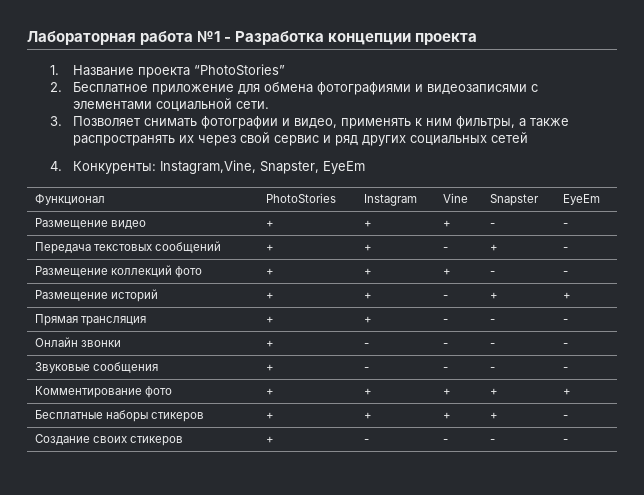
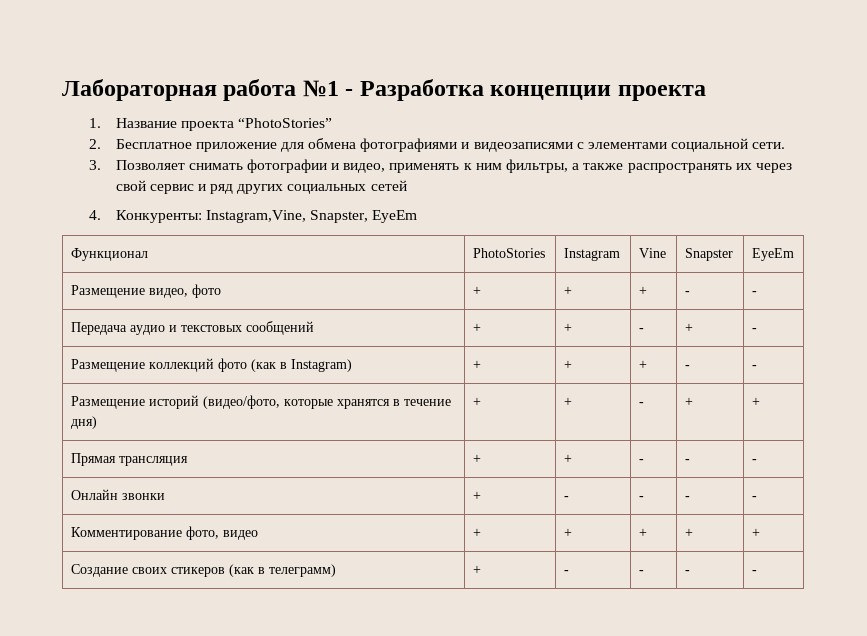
- Размещение видео | + | + | + | - | -
+ Размещение видео, фото | + | + | + | - | -
- Передача текстовых сообщений | + | + | - | + | -
+ Передача аудио и текстовых сообщений | + | + | - | + | -
- Размещение коллекций фото | + | + | + | - | -
+ Размещение коллекций фото (как в Instagram) | + | + | + | - | -
- Размещение историй | + | + | - | + | +
+ Размещение историй (видео/фото, которые хранятся в течение дня) | + | + | - | + | +
- Звуковые сообщения | + | - | - | - | -
- Комментирование фото | + | + | + | + | +
+ Комментирование фото, видео | + | + | + | + | +
- Бесплатные наборы стикеров | + | + | + | + | -
- Создание своих стикеров | + | - | - | - | -
+ Создание своих стикеров (как в телеграмм) | + | - | - | - | -

